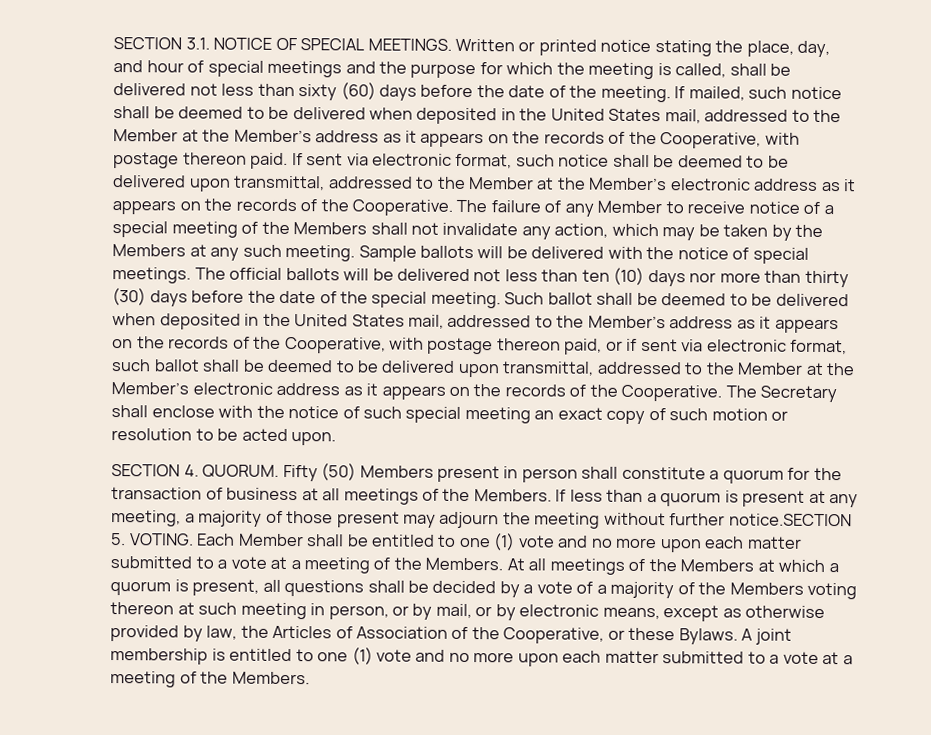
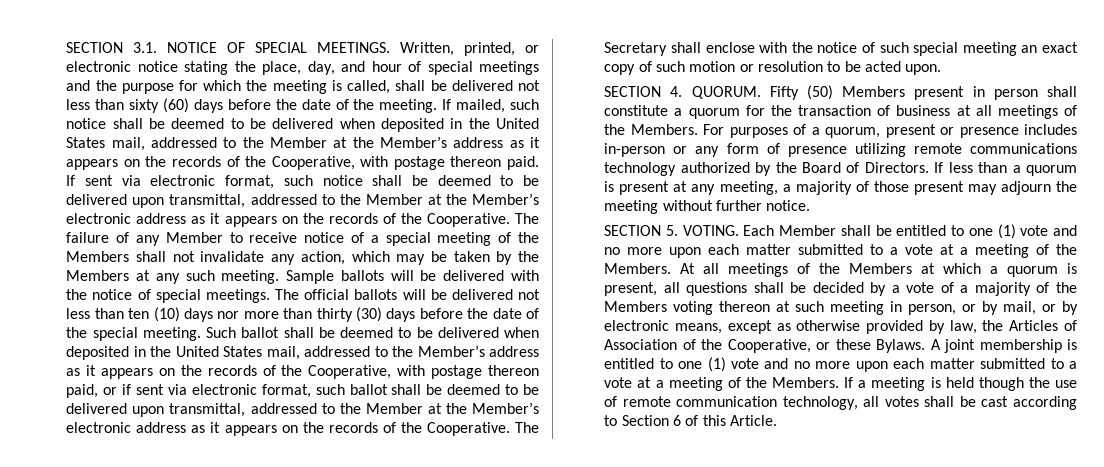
- Written or printed notice stating the place, day, and hour of special meetings and the purpose for which the meeting is called, shall be delivered not less than sixty (60) days before the date of the meeting.
+ Written, printed, or electronic notice stating the place, day, and hour of special meetings and the purpose for which the meeting is called, shall be delivered not less than sixty (60) days before the date of the meeting.
+ For purposes of a quorum, present or presence includes in-person or any form of presence utilizing remote communications technology authorized by the Board of Directors.
- If less than a quorum is present at any meeting, a majority of those present may adjourn the meeting without further notice.SECTION 5. VOTING.
+ If less than a quorum is present at any meeting, a majority of those present may adjourn the meeting without further notice.
+ SECTION 5. VOTING.
+ If a meeting is held though the use of remote communication technology, all votes shall be cast according to Section 6 of this Article.

